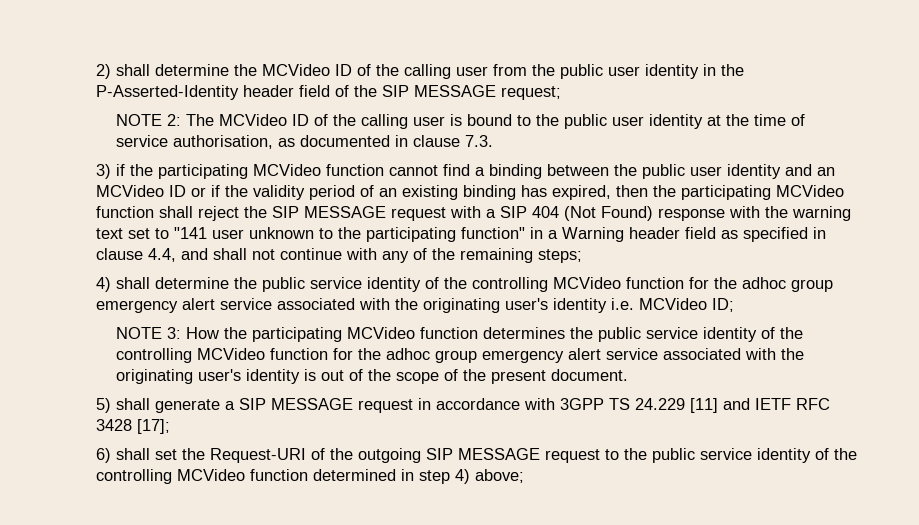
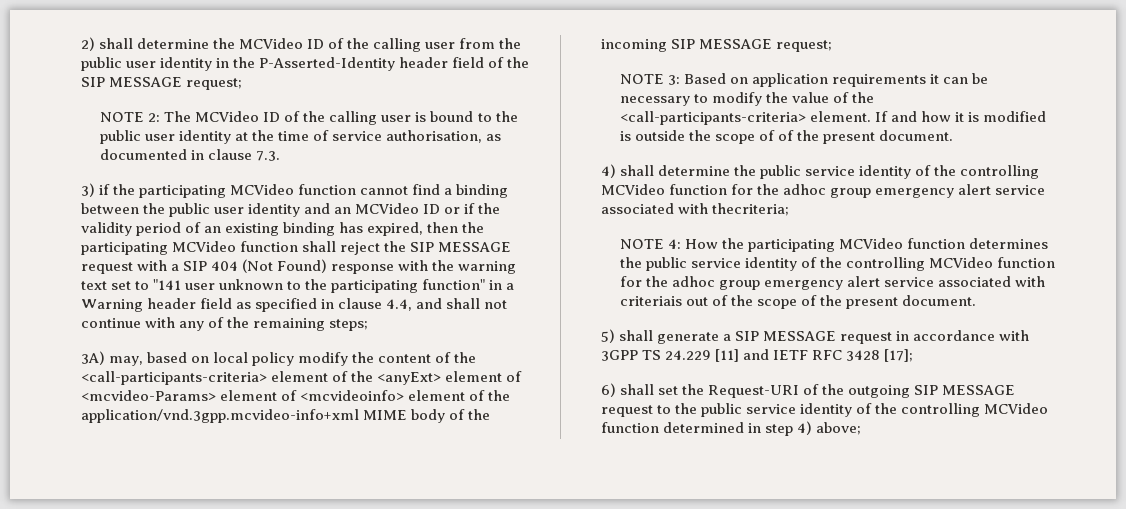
+ 3A) may, based on local policy modify the content of the <call-participants-criteria> element of the <anyExt> element of <mcvideo-Params> element of <mcvideoinfo> element of the application/vnd.3gpp.mcvideo-info+xml MIME body of the incoming SIP MESSAGE request;
+ NOTE 3: Based on application requirements it can be necessary to modify the value of the <call-participants-criteria> element. If and how it is modified is outside the scope of of the present document.
- 4) shall determine the public service identity of the controlling MCVideo function for the adhoc group emergency alert service associated with the originating user's identity i.e. MCVideo ID;
- NOTE 3: How the participating MCVideo function determines the public service identity of the controlling MCVideo function for the adhoc group emergency alert service associated with the originating user's identity is out of the scope of the present document.
+ 4) shall determine the public service identity of the controlling MCVideo function for the adhoc group emergency alert service associated with thecriteria;
+ NOTE 4: How the participating MCVideo function determines the public service identity of the controlling MCVideo function for the adhoc group emergency alert service associated with criteriais out of the scope of the present document.

